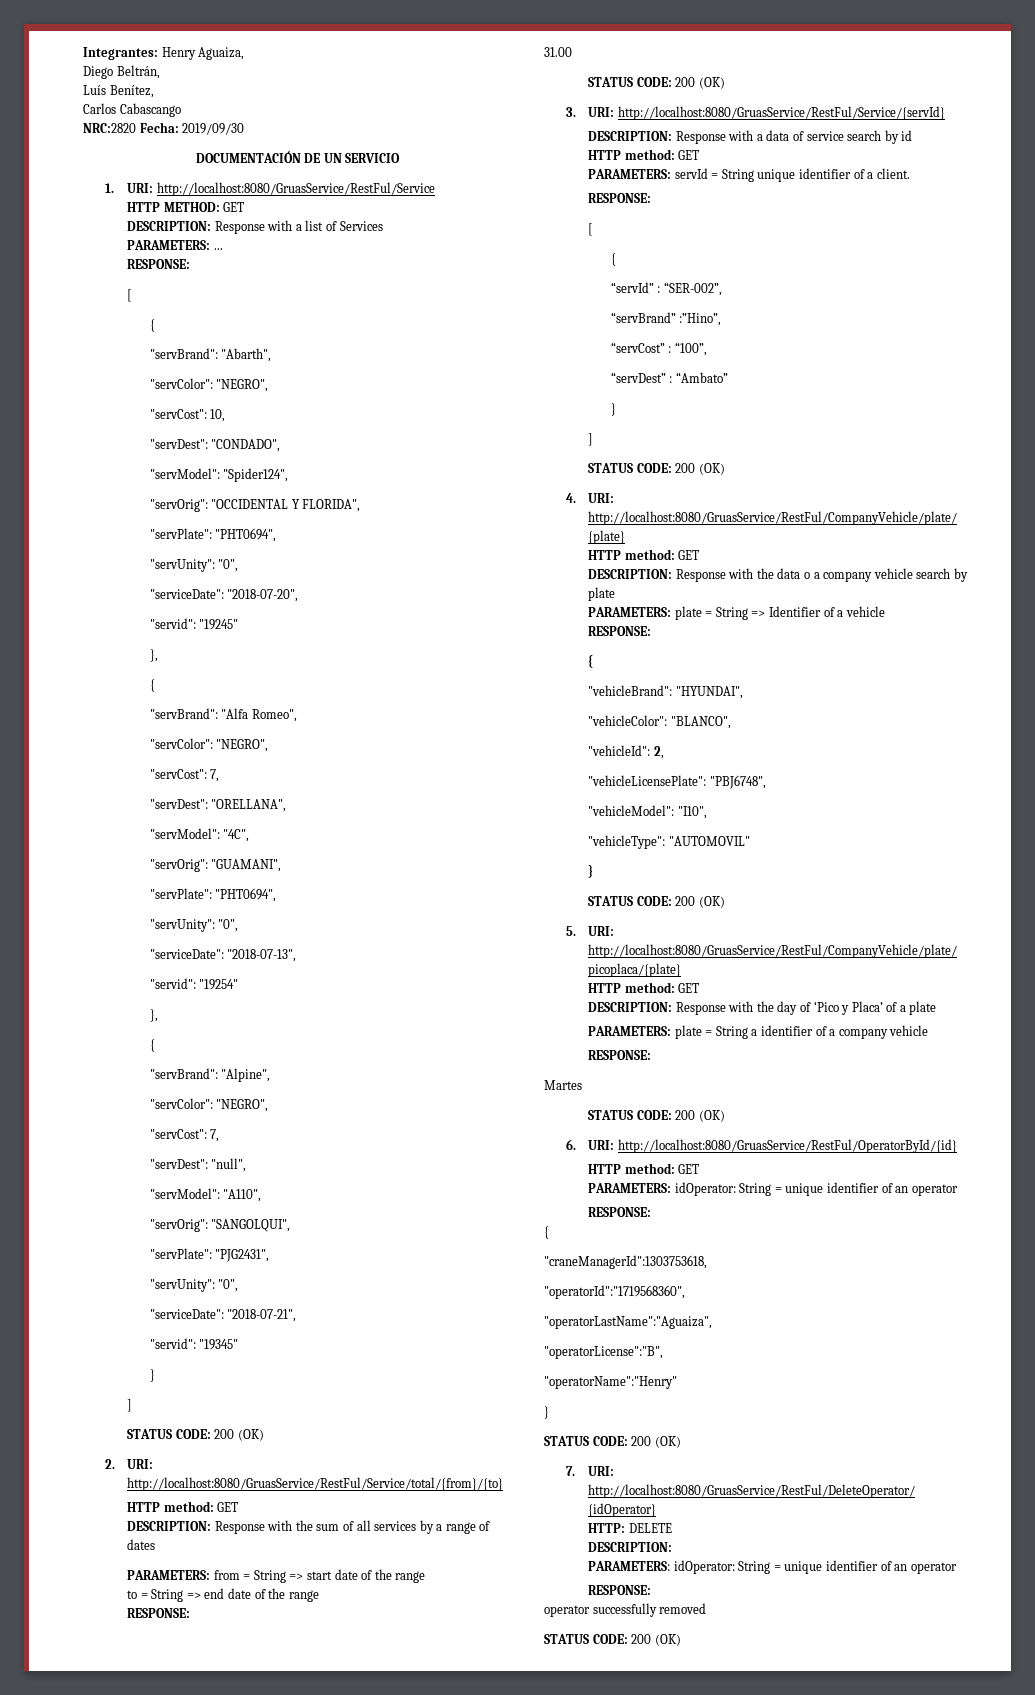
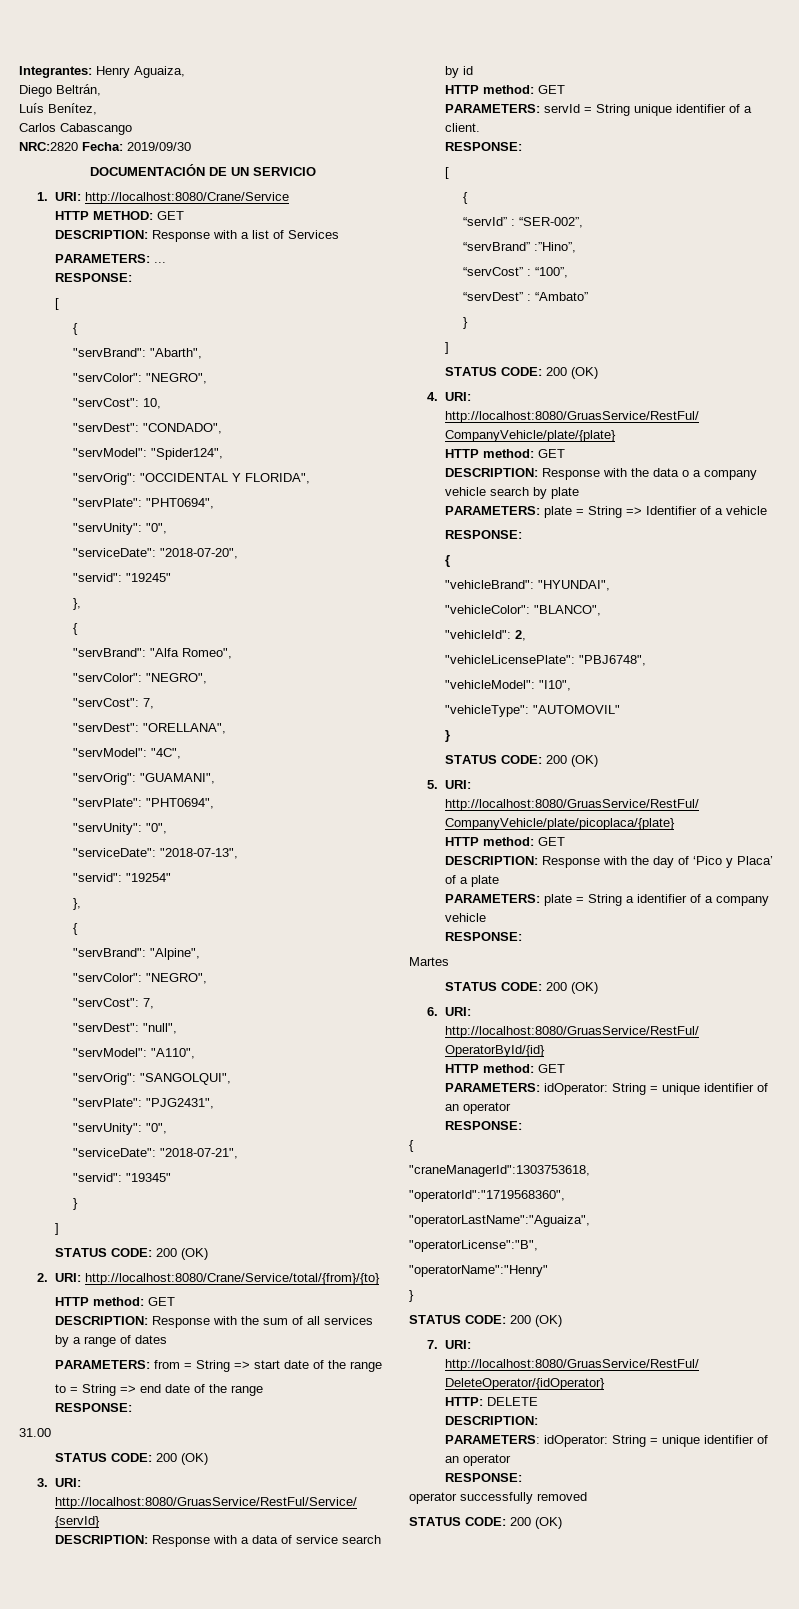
- 1. URI: http://localhost:8080/GruasService/RestFul/Service
+ 1. URI: http://localhost:8080/Crane/Service
- 2. URI: http://localhost:8080/GruasService/RestFul/Service/total/{from}/{to}
+ 2. URI: http://localhost:8080/Crane/Service/total/{from}/{to}

